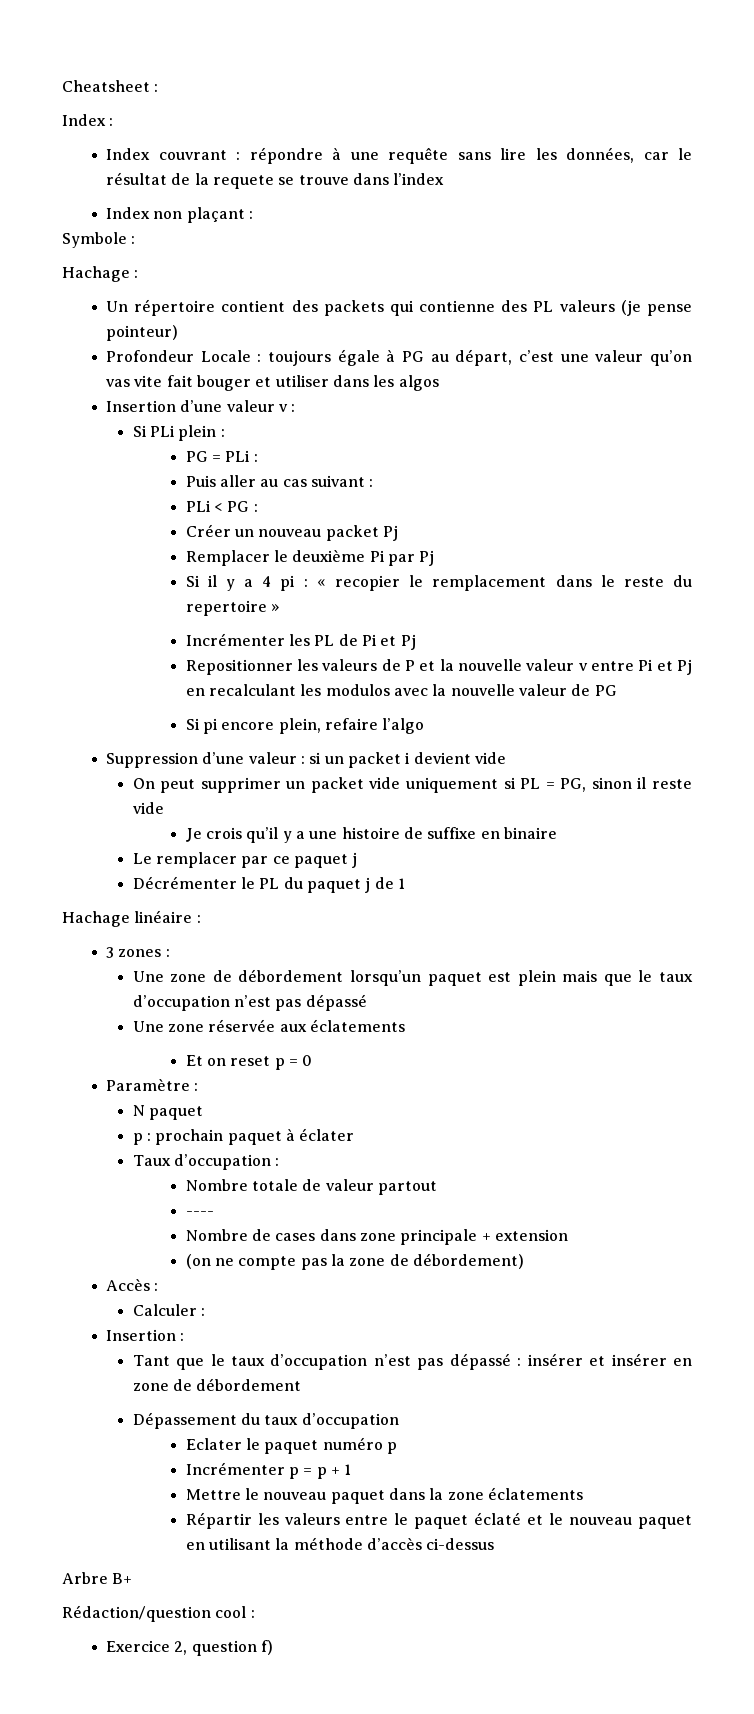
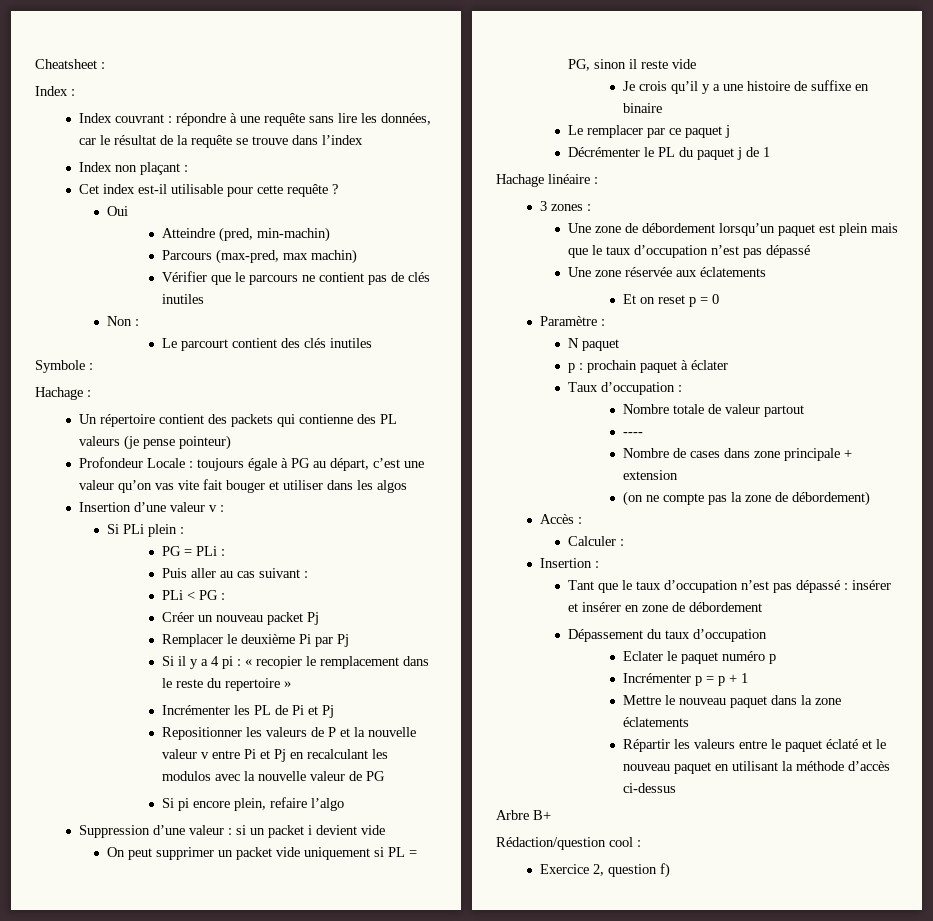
- Index couvrant : répondre à une requête sans lire les données, car le résultat de la requete se trouve dans l’index
+ Index couvrant : répondre à une requête sans lire les données, car le résultat de la requête se trouve dans l’index
+ Cet index est-il utilisable pour cette requête ?
+ Oui
+ Atteindre (pred, min-machin)
+ Parcours (max-pred, max machin)
+ Vérifier que le parcours ne contient pas de clés inutiles
+ Non :
+ Le parcourt contient des clés inutiles

